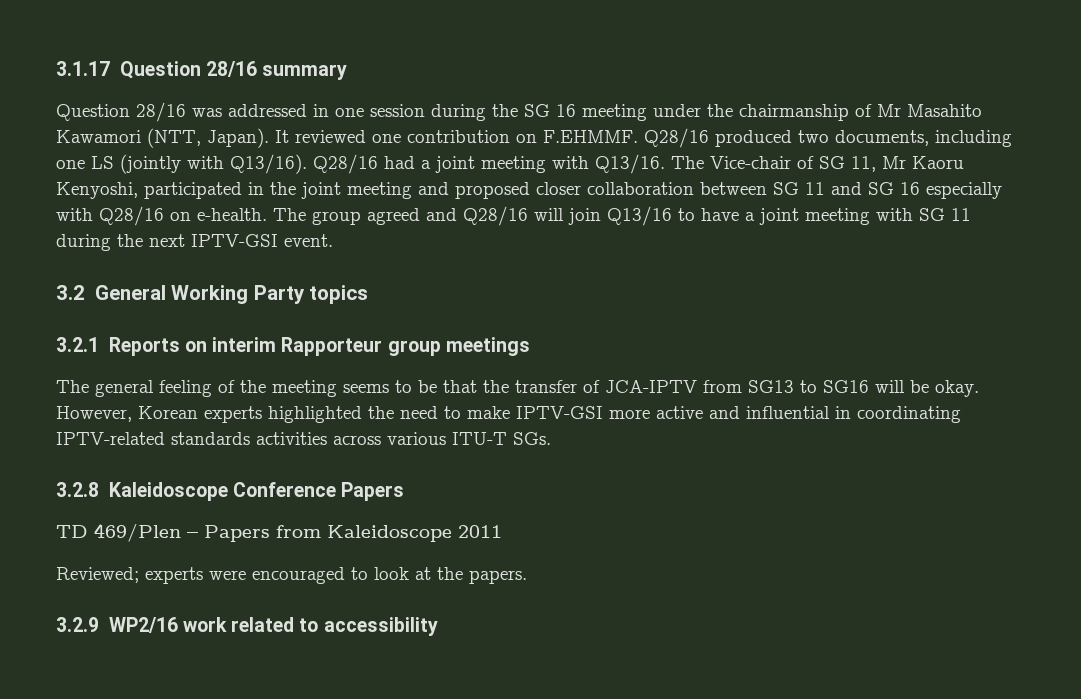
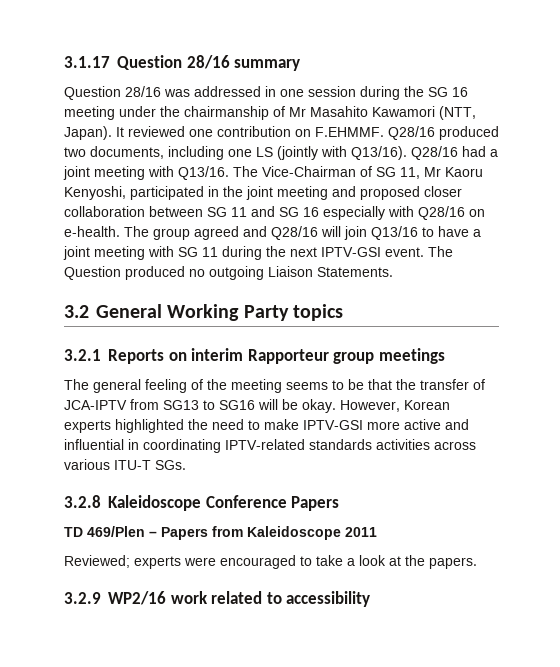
- The Vice-chair of SG 11, Mr Kaoru Kenyoshi, participated in the joint meeting and proposed closer collaboration between SG 11 and SG 16 especially with Q28/16 on e-health.
+ The Vice-Chairman of SG 11, Mr Kaoru Kenyoshi, participated in the joint meeting and proposed closer collaboration between SG 11 and SG 16 especially with Q28/16 on e-health.
+ The Question produced no outgoing Liaison Statements.
- Reviewed; experts were encouraged to look at the papers.
+ Reviewed; experts were encouraged to take a look at the papers.

